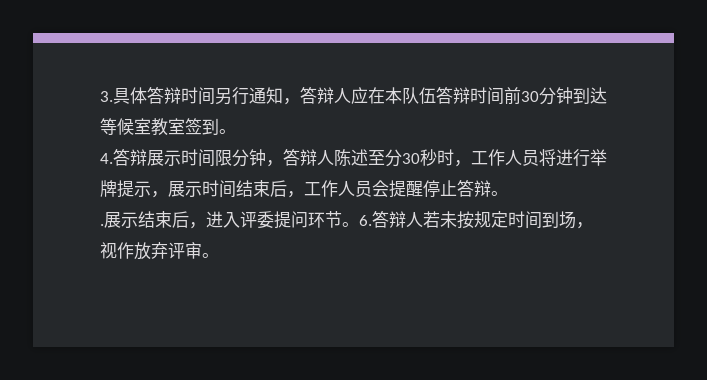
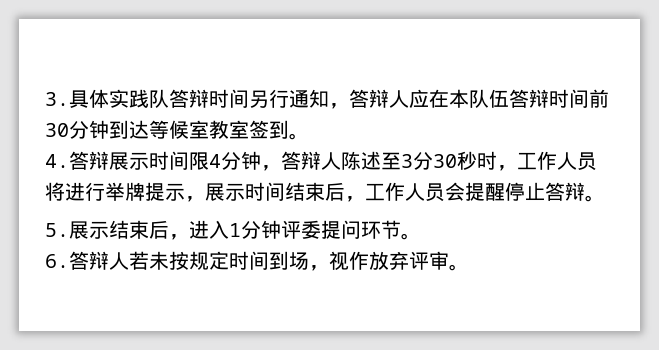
- 3.具体答辩时间另行通知，答辩人应在本队伍答辩时间前30分钟到达等候室教室签到。
+ 3.具体实践队答辩时间另行通知，答辩人应在本队伍答辩时间前30分钟到达等候室教室签到。
- 4.答辩展示时间限分钟，答辩人陈述至分30秒时，工作人员将进行举牌提示，展示时间结束后，工作人员会提醒停止答辩。
+ 4.答辩展示时间限4分钟，答辩人陈述至3分30秒时，工作人员将进行举牌提示，展示时间结束后，工作人员会提醒停止答辩。
- .展示结束后，进入评委提问环节。6.答辩人若未按规定时间到场，视作放弃评审。
+ 5.展示结束后，进入1分钟评委提问环节。
+ 6.答辩人若未按规定时间到场，视作放弃评审。

